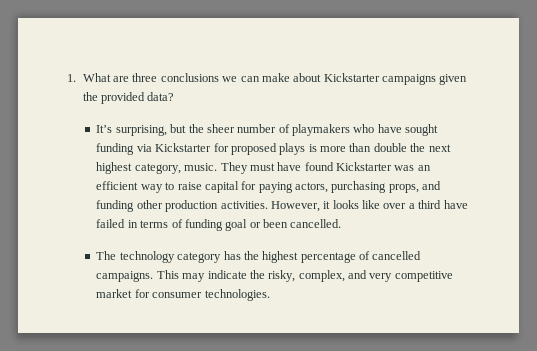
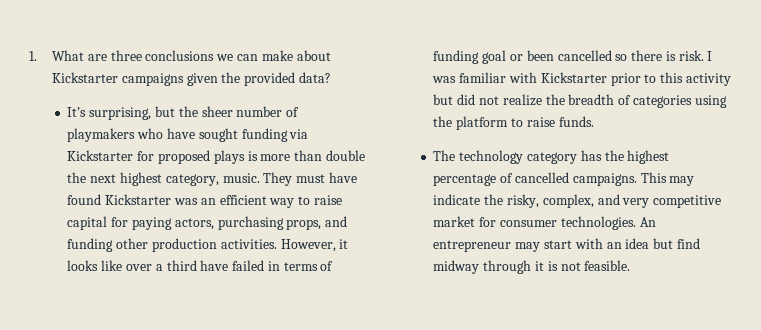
- However, it looks like over a third have failed in terms of funding goal or been cancelled.
+ However, it looks like over a third have failed in terms of funding goal or been cancelled so there is risk. I was familiar with Kickstarter prior to this activity but did not realize the breadth of categories using the platform to raise funds.
+ An entrepreneur may start with an idea but find midway through it is not feasible.

